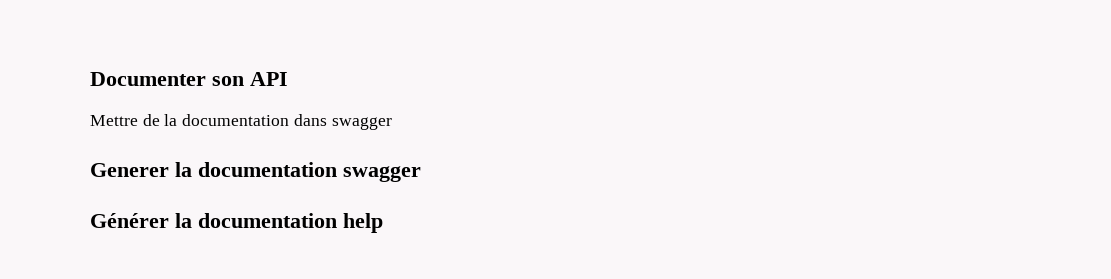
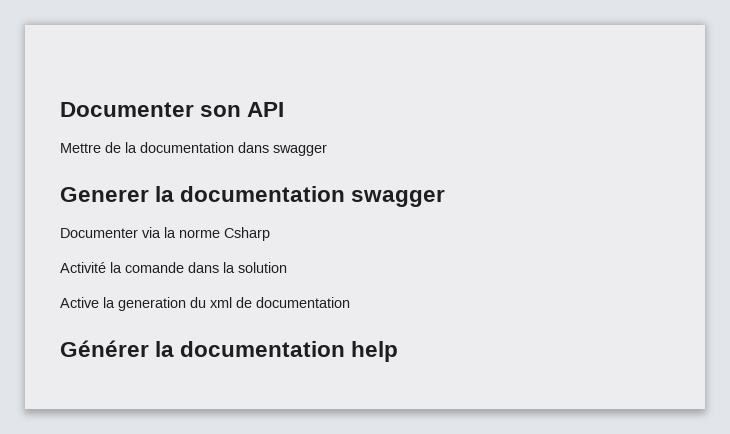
+ Documenter via la norme Csharp
+ Activité la comande dans la solution
+ Active la generation du xml de documentation

